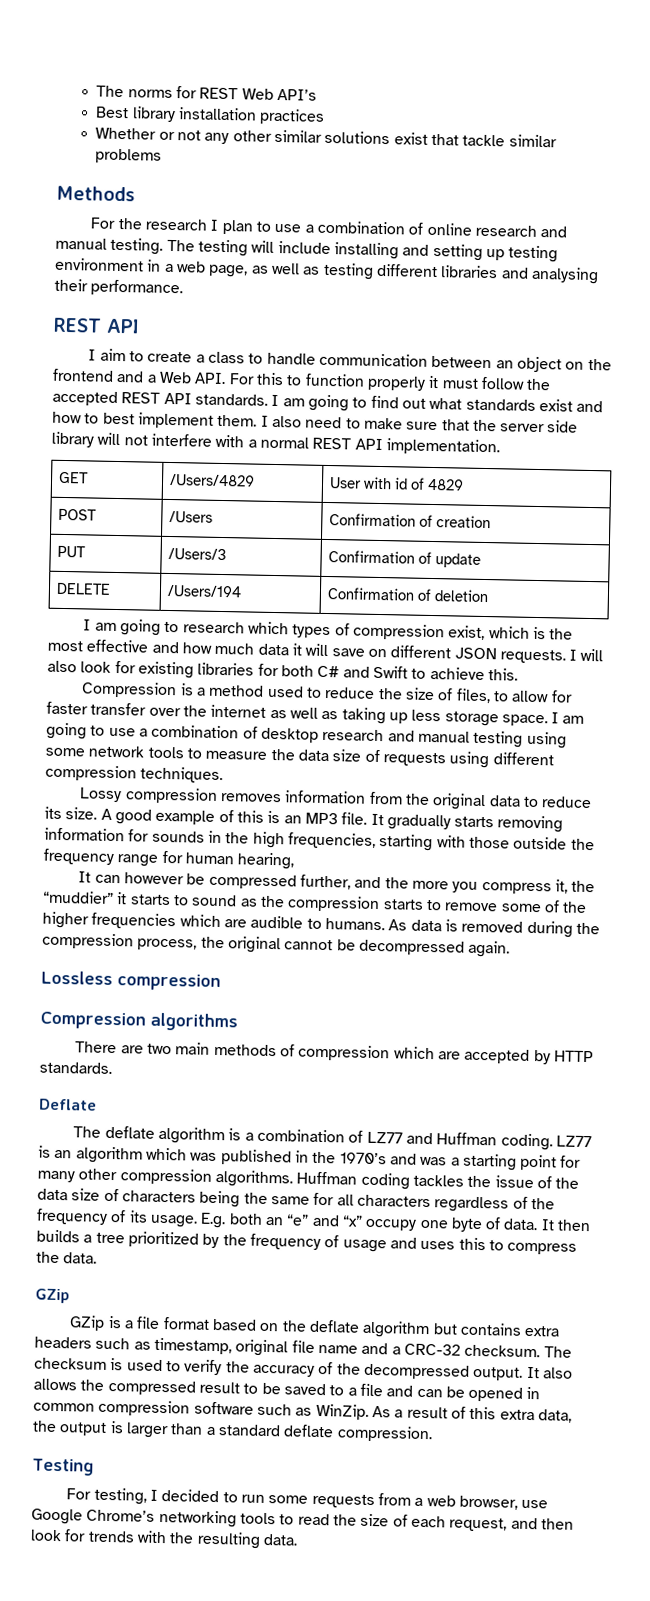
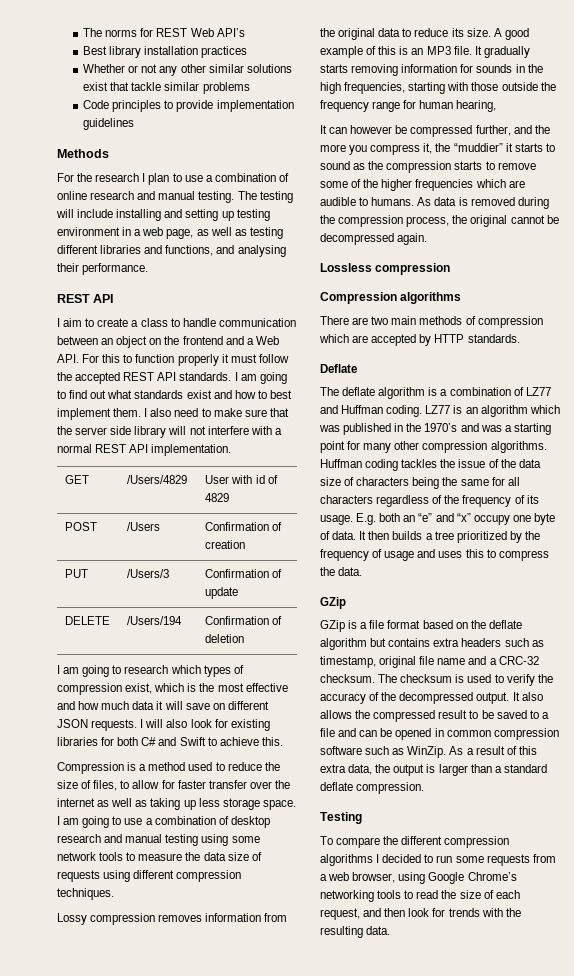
+ Code principles to provide implementation guidelines
- The testing will include installing and setting up testing environment in a web page, as well as testing different libraries and analysing their performance.
+ The testing will include installing and setting up testing environment in a web page, as well as testing different libraries and functions, and analysing their performance.
- For testing, I decided to run some requests from a web browser, use Google Chrome’s networking tools to read the size of each request, and then look for trends with the resulting data.
+ To compare the different compression algorithms I decided to run some requests from a web browser, using Google Chrome’s networking tools to read the size of each request, and then look for trends with the resulting data.

